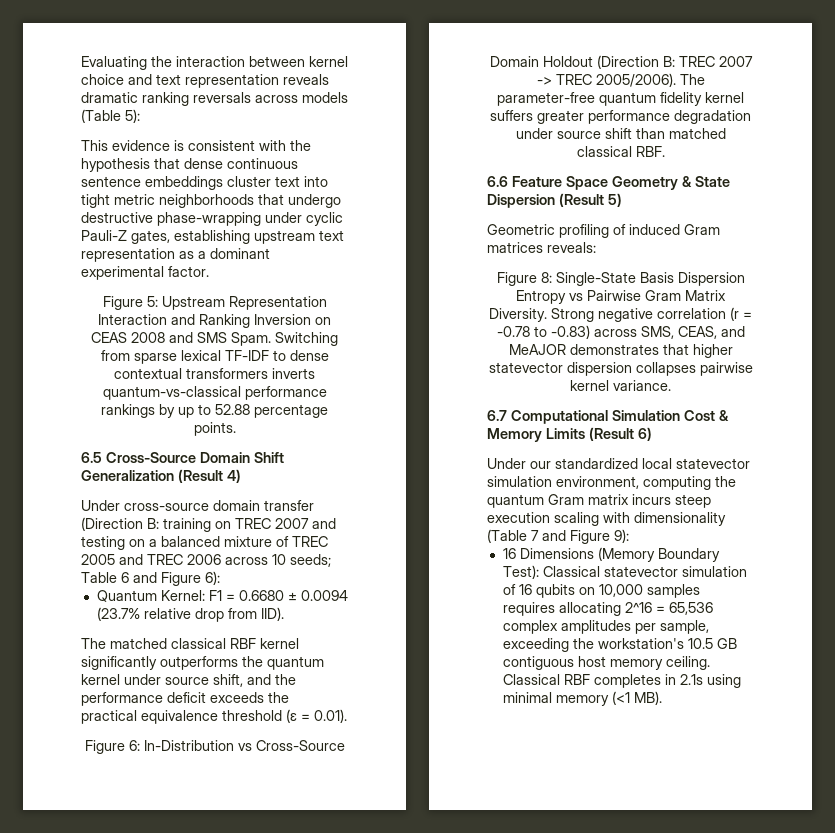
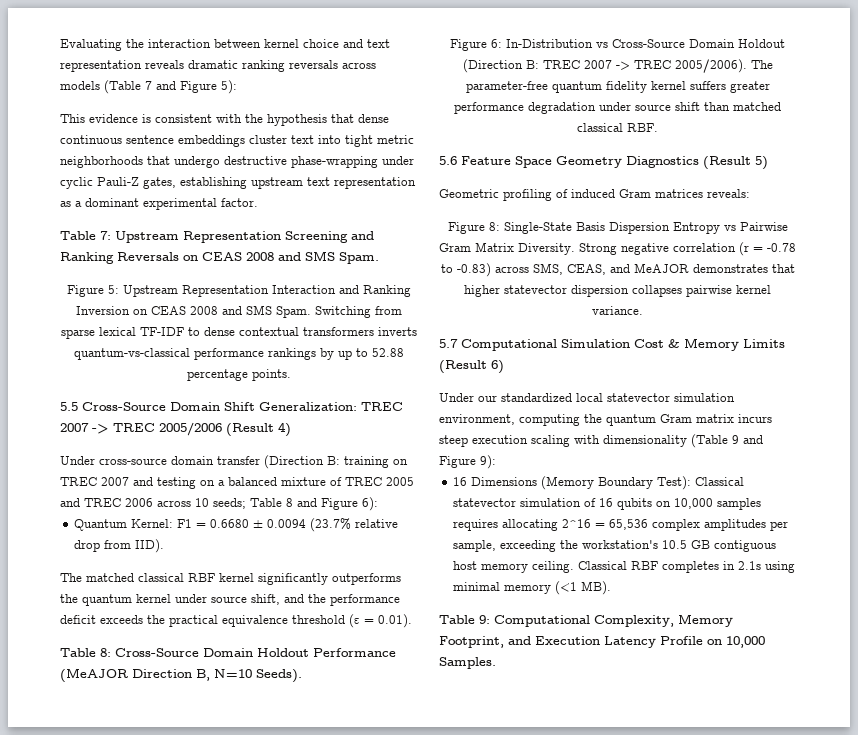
- Evaluating the interaction between kernel choice and text representation reveals dramatic ranking reversals across models (Table 5):
+ Evaluating the interaction between kernel choice and text representation reveals dramatic ranking reversals across models (Table 7 and Figure 5):
+ Table 7: Upstream Representation Screening and Ranking Reversals on CEAS 2008 and SMS Spam.
- 6.5 Cross-Source Domain Shift Generalization (Result 4)
+ 5.5 Cross-Source Domain Shift Generalization: TREC 2007 -> TREC 2005/2006 (Result 4)
- Under cross-source domain transfer (Direction B: training on TREC 2007 and testing on a balanced mixture of TREC 2005 and TREC 2006 across 10 seeds; Table 6 and Figure 6):
+ Under cross-source domain transfer (Direction B: training on TREC 2007 and testing on a balanced mixture of TREC 2005 and TREC 2006 across 10 seeds; Table 8 and Figure 6):
+ Table 8: Cross-Source Domain Holdout Performance (MeAJOR Direction B, N=10 Seeds).
- 6.6 Feature Space Geometry & State Dispersion (Result 5)
+ 5.6 Feature Space Geometry Diagnostics (Result 5)
- 6.7 Computational Simulation Cost & Memory Limits (Result 6)
+ 5.7 Computational Simulation Cost & Memory Limits (Result 6)
- Under our standardized local statevector simulation environment, computing the quantum Gram matrix incurs steep execution scaling with dimensionality (Table 7 and Figure 9):
+ Under our standardized local statevector simulation environment, computing the quantum Gram matrix incurs steep execution scaling with dimensionality (Table 9 and Figure 9):
+ Table 9: Computational Complexity, Memory Footprint, and Execution Latency Profile on 10,000 Samples.

